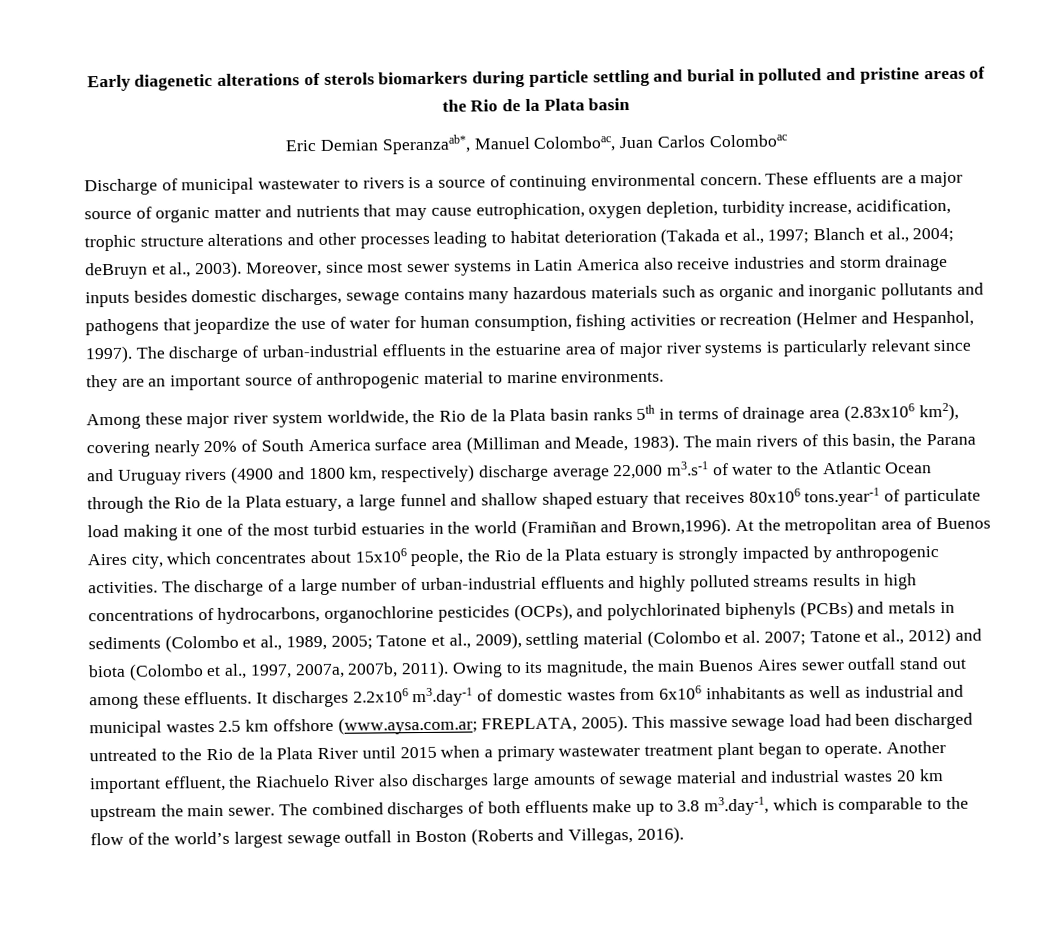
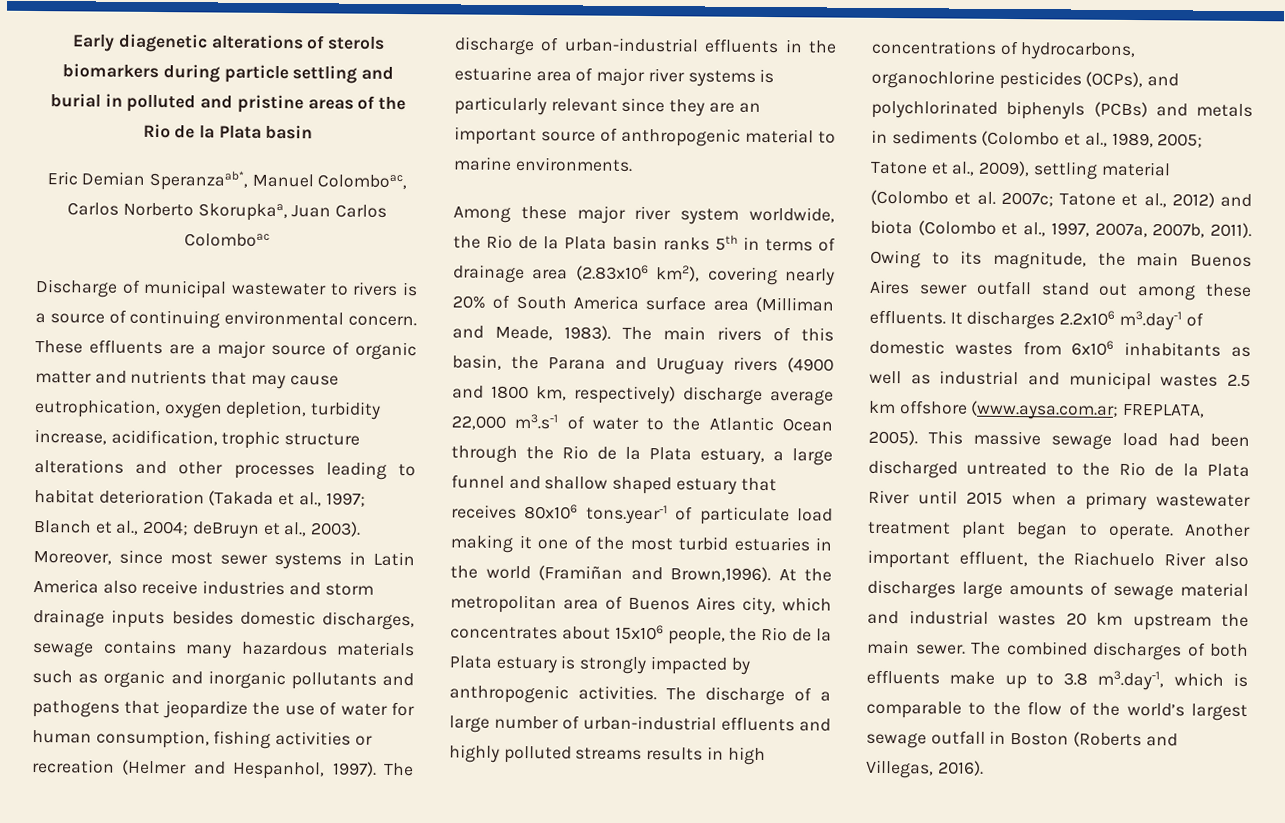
- Eric Demian Speranzaab*, Manuel Colomboac, Juan Carlos Colomboac
+ Eric Demian Speranzaab*, Manuel Colomboac, Carlos Norberto Skorupkaa, Juan Carlos Colomboac
- The discharge of a large number of urban-industrial effluents and highly polluted streams results in high concentrations of hydrocarbons, organochlorine pesticides (OCPs), and polychlorinated biphenyls (PCBs) and metals in sediments (Colombo et al., 1989, 2005; Tatone et al., 2009), settling material (Colombo et al. 2007; Tatone et al., 2012) and biota (Colombo et al., 1997, 2007a, 2007b, 2011).
+ The discharge of a large number of urban-industrial effluents and highly polluted streams results in high concentrations of hydrocarbons, organochlorine pesticides (OCPs), and polychlorinated biphenyls (PCBs) and metals in sediments (Colombo et al., 1989, 2005; Tatone et al., 2009), settling material (Colombo et al. 2007c; Tatone et al., 2012) and biota (Colombo et al., 1997, 2007a, 2007b, 2011).

